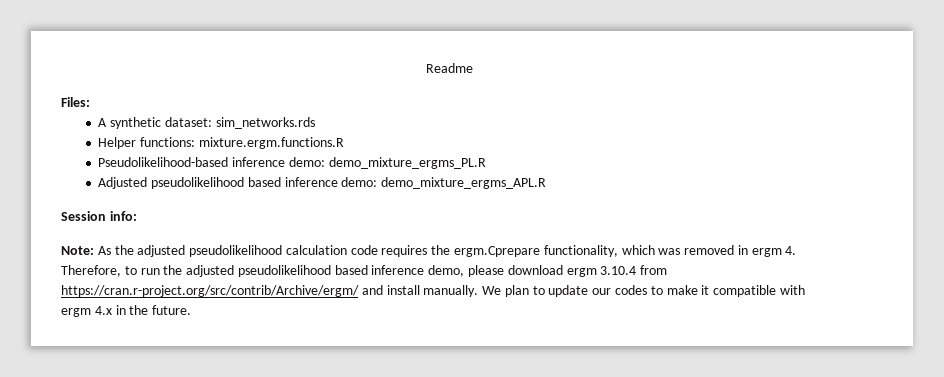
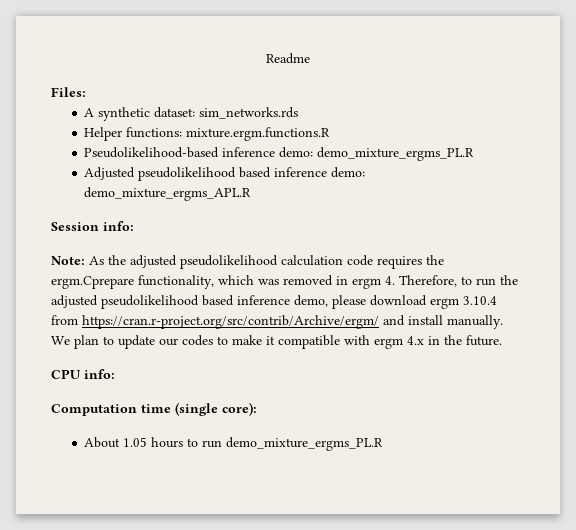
+ CPU info:
+ Computation time (single core):
+ About 1.05 hours to run demo_mixture_ergms_PL.R

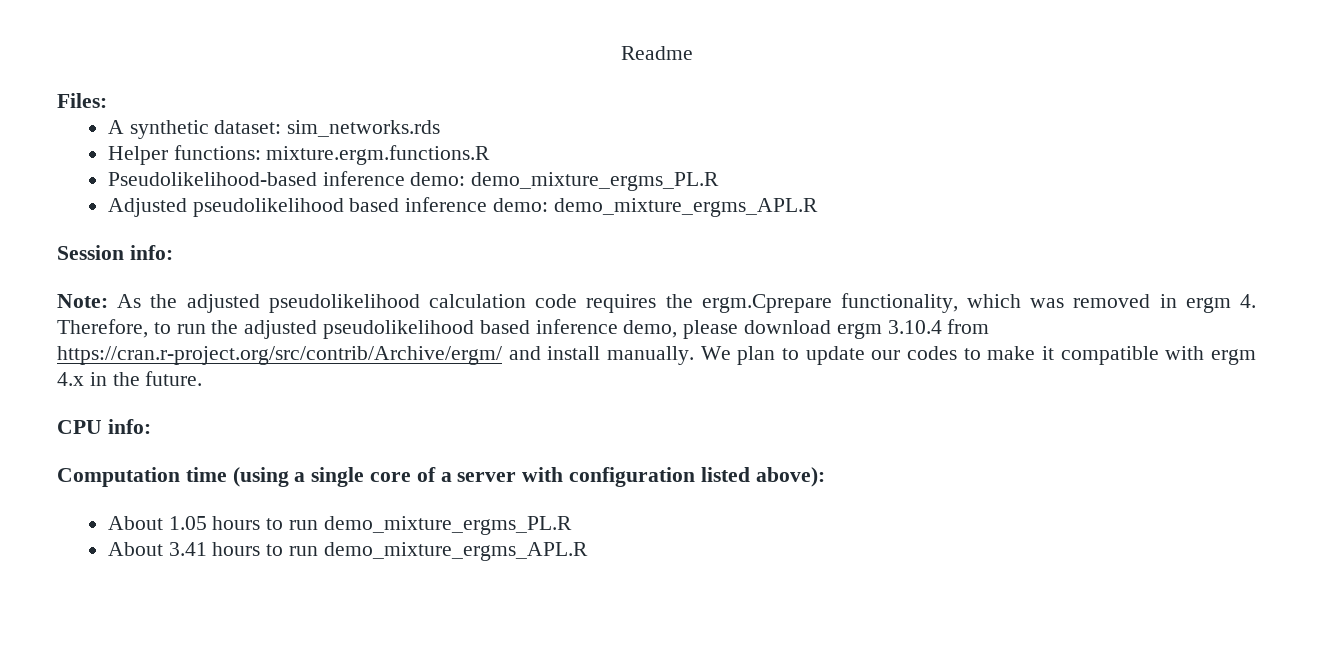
- Computation time (single core):
+ Computation time (using a single core of a server with configuration listed above):
+ About 3.41 hours to run demo_mixture_ergms_APL.R

